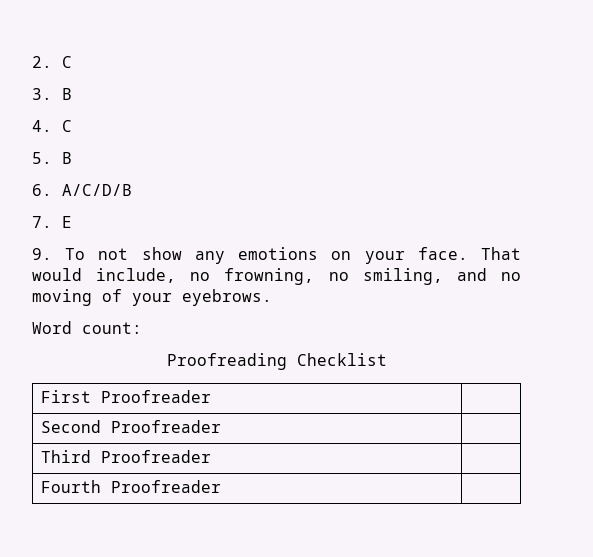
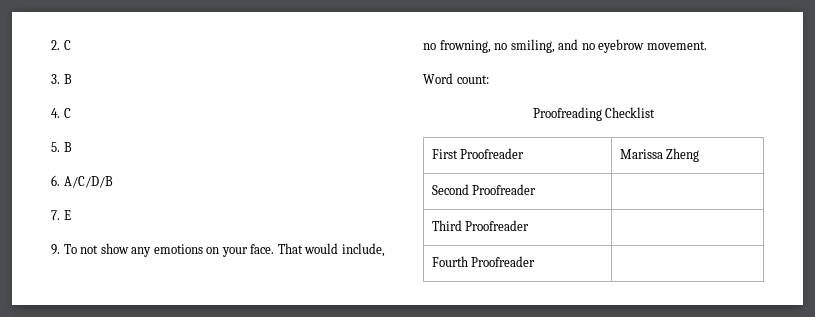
- That would include, no frowning, no smiling, and no moving of your eyebrows.
+ That would include, no frowning, no smiling, and no eyebrow movement.
- First Proofreader |
+ First Proofreader | Marissa Zheng

